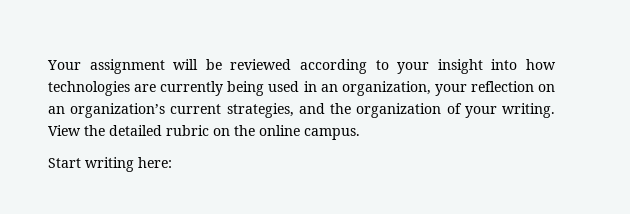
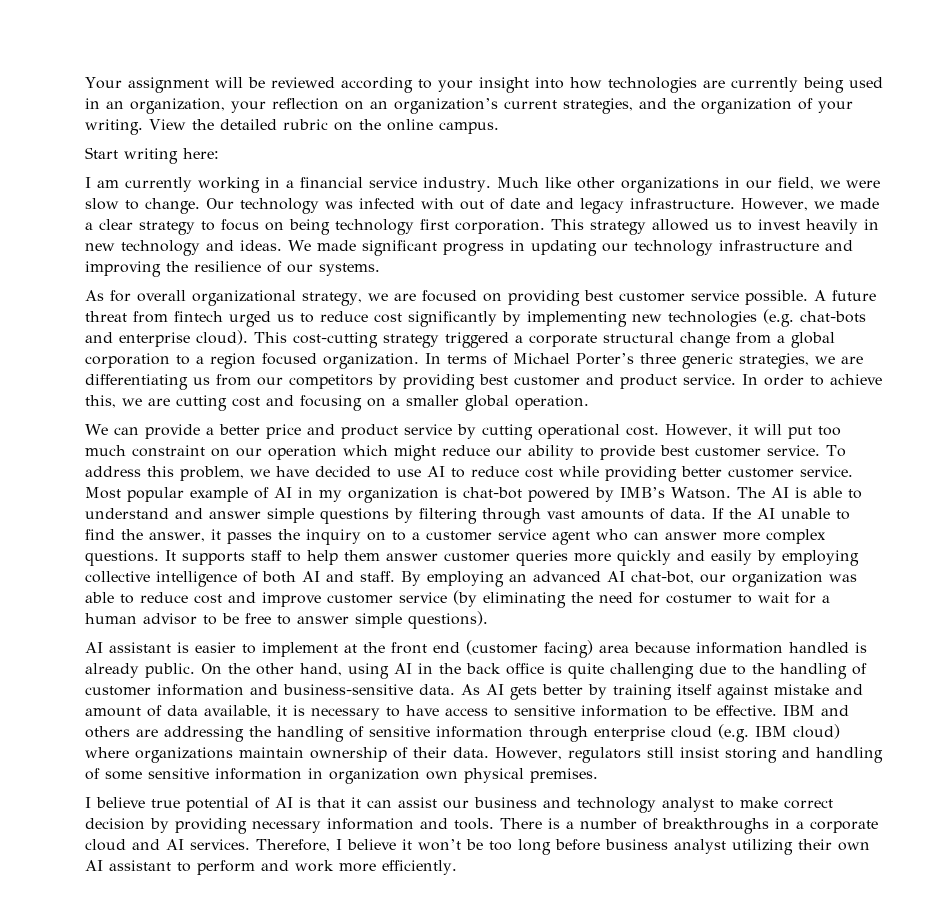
+ I am currently working in a financial service industry. Much like other organizations in our field, we were slow to change. Our technology was infected with out of date and legacy infrastructure. However, we made a clear strategy to focus on being technology first corporation. This strategy allowed us to invest heavily in new technology and ideas. We made significant progress in updating our technology infrastructure and improving the resilience of our systems.
+ As for overall organizational strategy, we are focused on providing best customer service possible. A future threat from fintech urged us to reduce cost significantly by implementing new technologies (e.g. chat-bots and enterprise cloud). This cost-cutting strategy triggered a corporate structural change from a global corporation to a region focused organization. In terms of Michael Porter’s three generic strategies, we are differentiating us from our competitors by providing best customer and product service. In order to achieve this, we are cutting cost and focusing on a smaller global operation.
+ We can provide a better price and product service by cutting operational cost. However, it will put too much constraint on our operation which might reduce our ability to provide best customer service. To address this problem, we have decided to use AI to reduce cost while providing better customer service. Most popular example of AI in my organization is chat-bot powered by IMB’s Watson. The AI is able to understand and answer simple questions by filtering through vast amounts of data. If the AI unable to find the answer, it passes the inquiry on to a customer service agent who can answer more complex questions. It supports staff to help them answer customer queries more quickly and easily by employing collective intelligence of both AI and staff. By employing an advanced AI chat-bot, our organization was able to reduce cost and improve customer service (by eliminating the need for costumer to wait for a human advisor to be free to answer simple questions).
+ AI assistant is easier to implement at the front end (customer facing) area because information handled is already public. On the other hand, using AI in the back office is quite challenging due to the handling of customer information and business-sensitive data. As AI gets better by training itself against mistake and amount of data available, it is necessary to have access to sensitive information to be effective. IBM and others are addressing the handling of sensitive information through enterprise cloud (e.g. IBM cloud) where organizations maintain ownership of their data. However, regulators still insist storing and handling of some sensitive information in organization own physical premises.
+ I believe true potential of AI is that it can assist our business and technology analyst to make correct decision by providing necessary information and tools. There is a number of breakthroughs in a corporate cloud and AI services. Therefore, I believe it won’t be too long before business analyst utilizing their own AI assistant to perform and work more efficiently.

